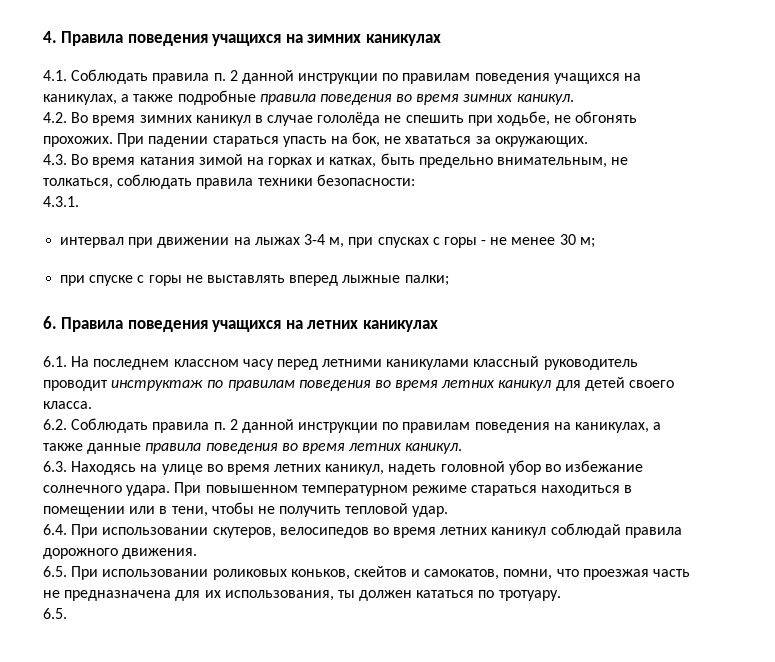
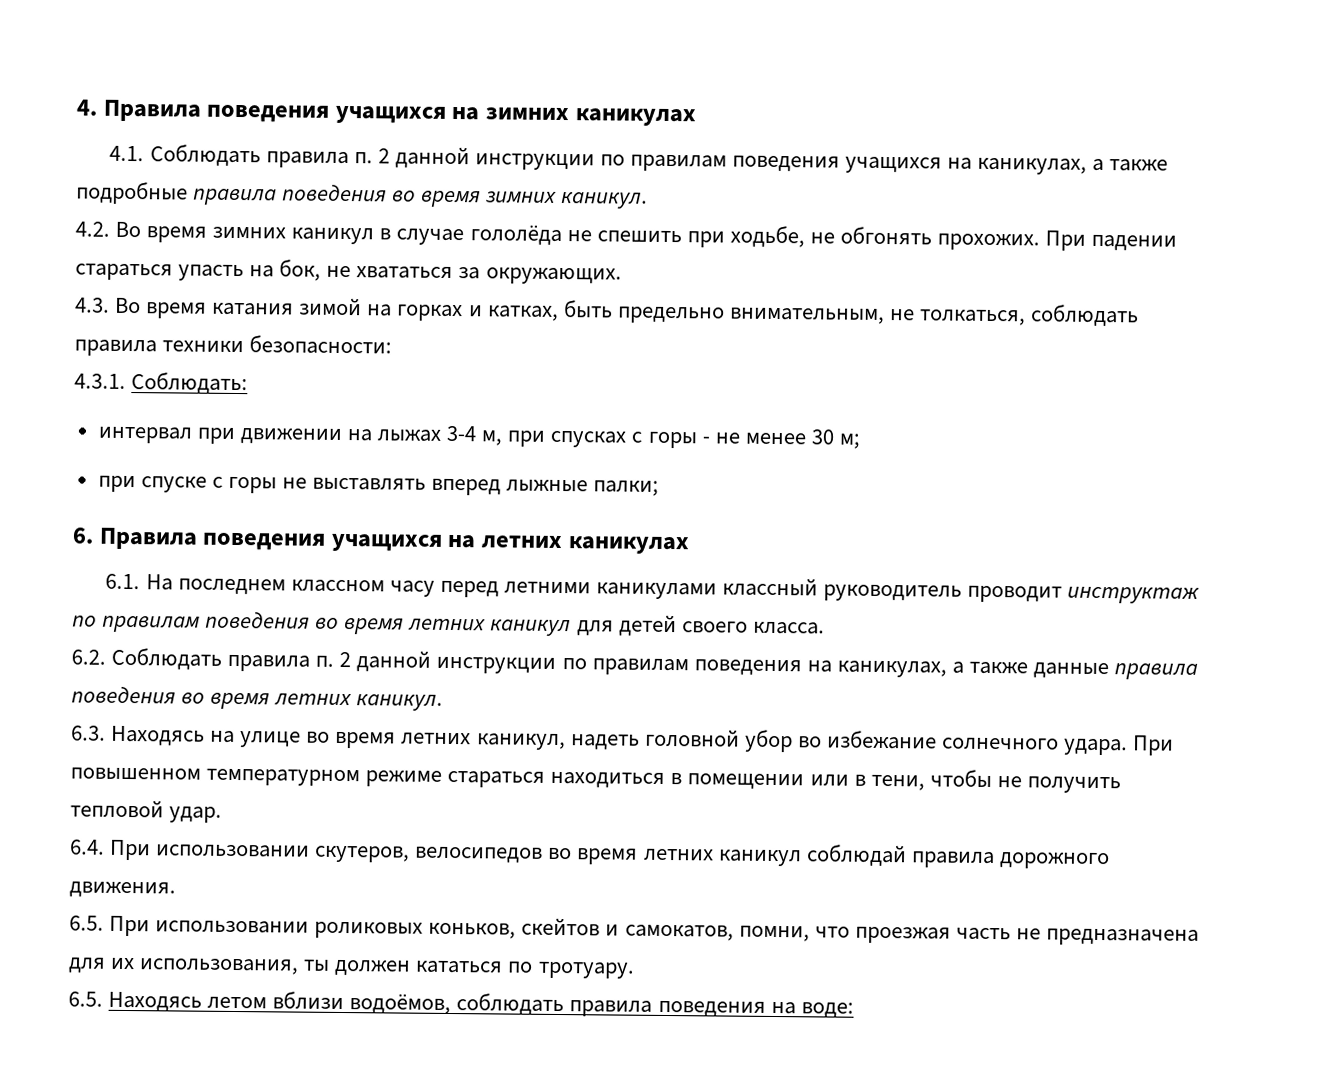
- 4.3.1.
+ 4.3.1. Соблюдать:
  6.5. При использовании роликовых коньков, скейтов и самокатов, помни, что проезжая часть не предназначена для их использования, ты должен кататься по тротуару.
- 6.5.
+ 6.5. Находясь летом вблизи водоёмов, соблюдать правила поведения на воде:

